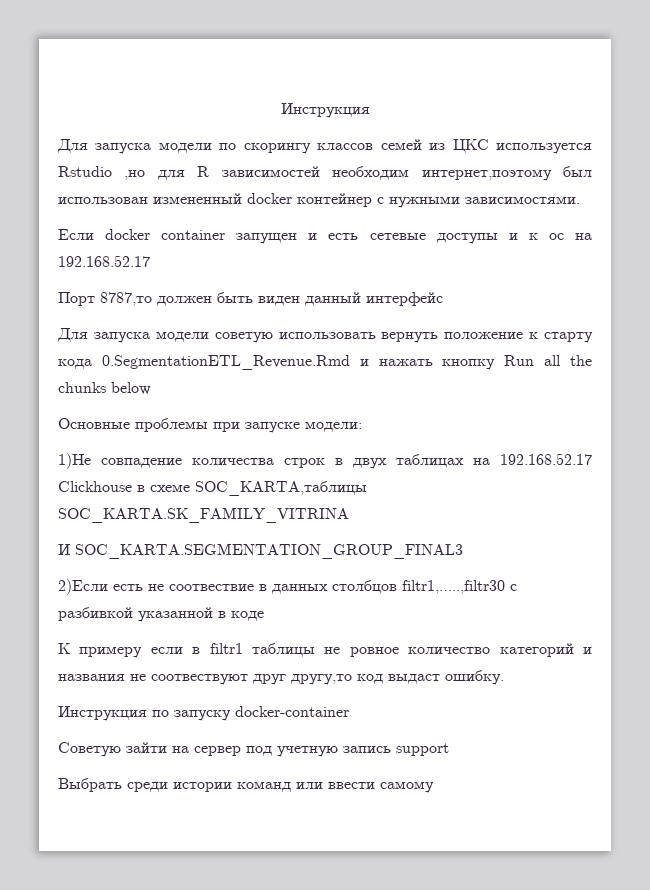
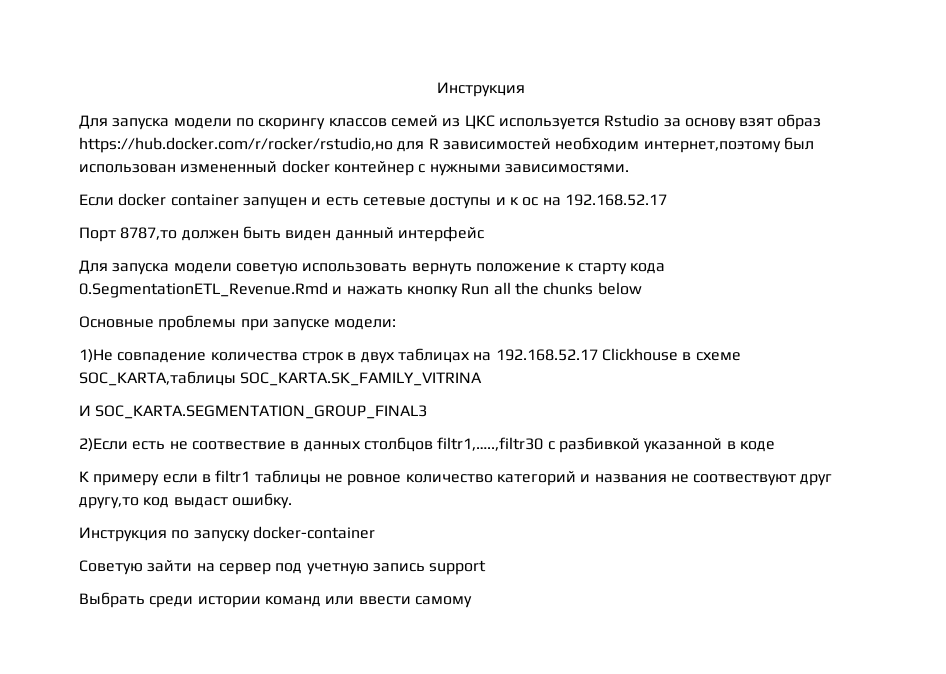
- Для запуска модели по скорингу классов семей из ЦКС используется Rstudio ,но для R зависимостей необходим интернет,поэтому был использован измененный docker контейнер с нужными зависимостями.
+ Для запуска модели по скорингу классов семей из ЦКС используется Rstudio за основу взят образ https://hub.docker.com/r/rocker/rstudio,но для R зависимостей необходим интернет,поэтому был использован измененный docker контейнер с нужными зависимостями.

